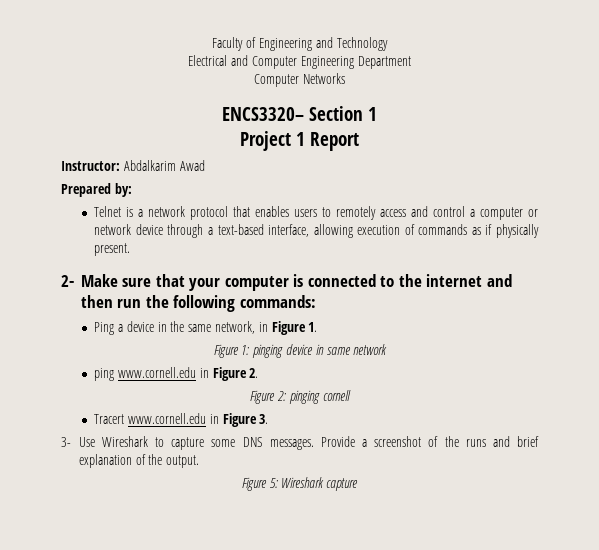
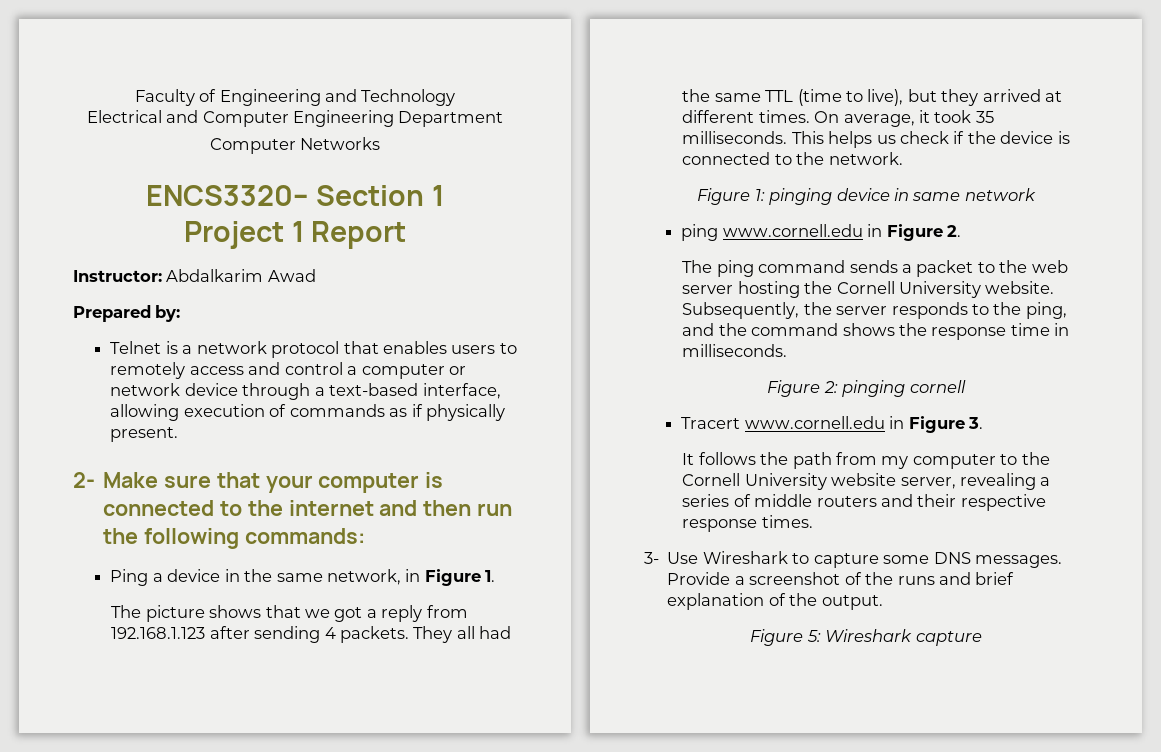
+ The picture shows that we got a reply from 192.168.1.123 after sending 4 packets. They all had the same TTL (time to live), but they arrived at different times. On average, it took 35 milliseconds. This helps us check if the device is connected to the network.
+ The ping command sends a packet to the web server hosting the Cornell University website. Subsequently, the server responds to the ping, and the command shows the response time in milliseconds.
+ It follows the path from my computer to the Cornell University website server, revealing a series of middle routers and their respective response times.

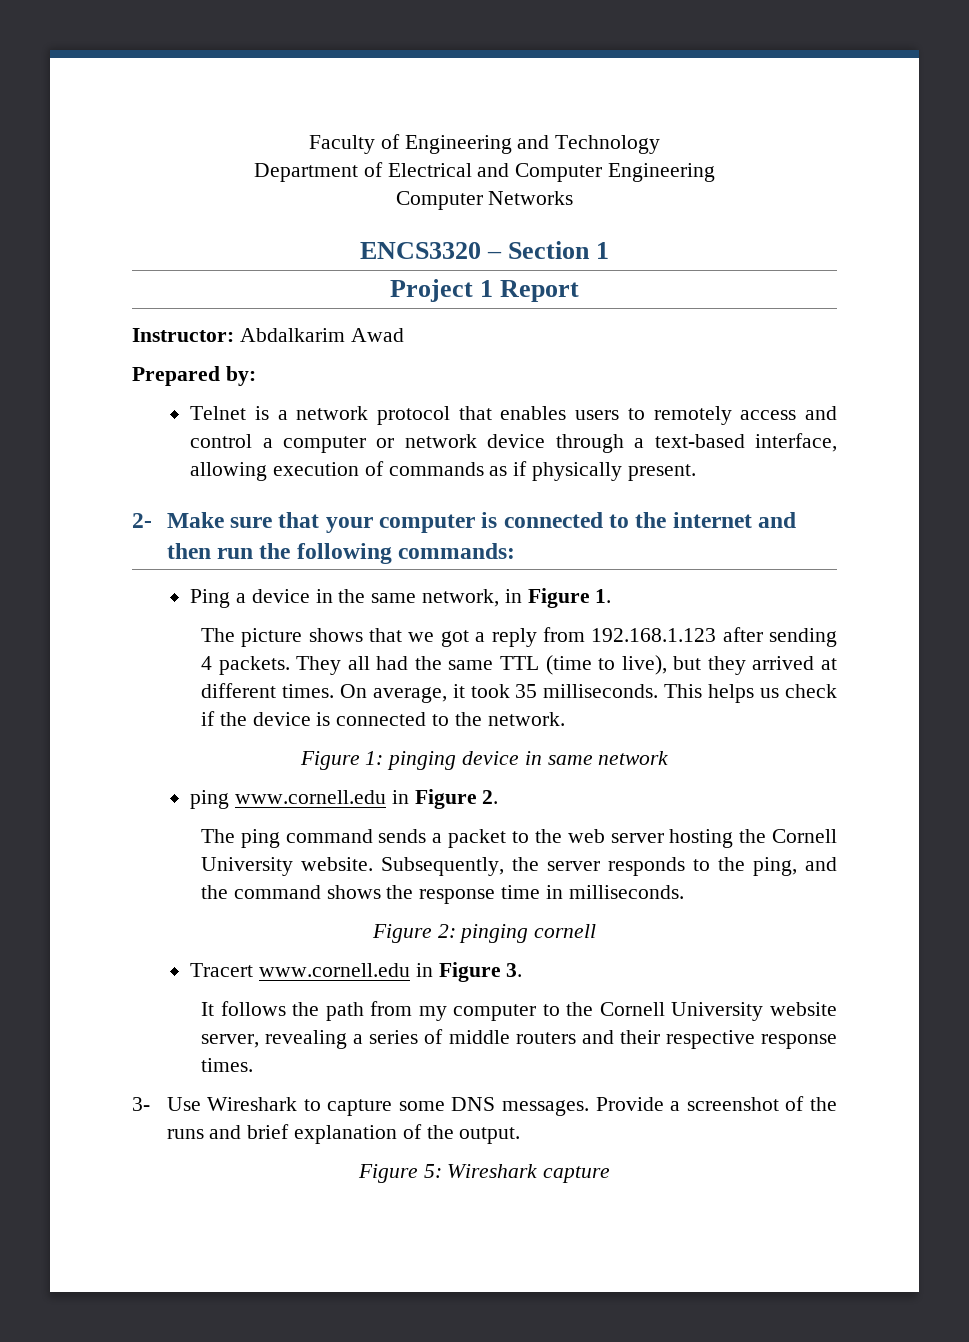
- Electrical and Computer Engineering Department
+ Department of Electrical and Computer Engineering
- ENCS3320– Section 1
+ ENCS3320 – Section 1

